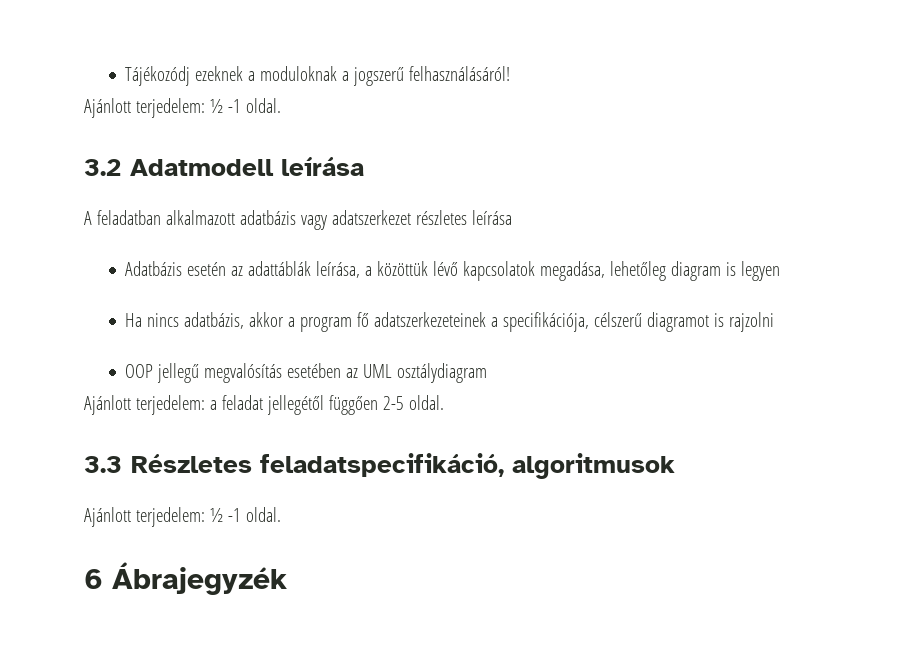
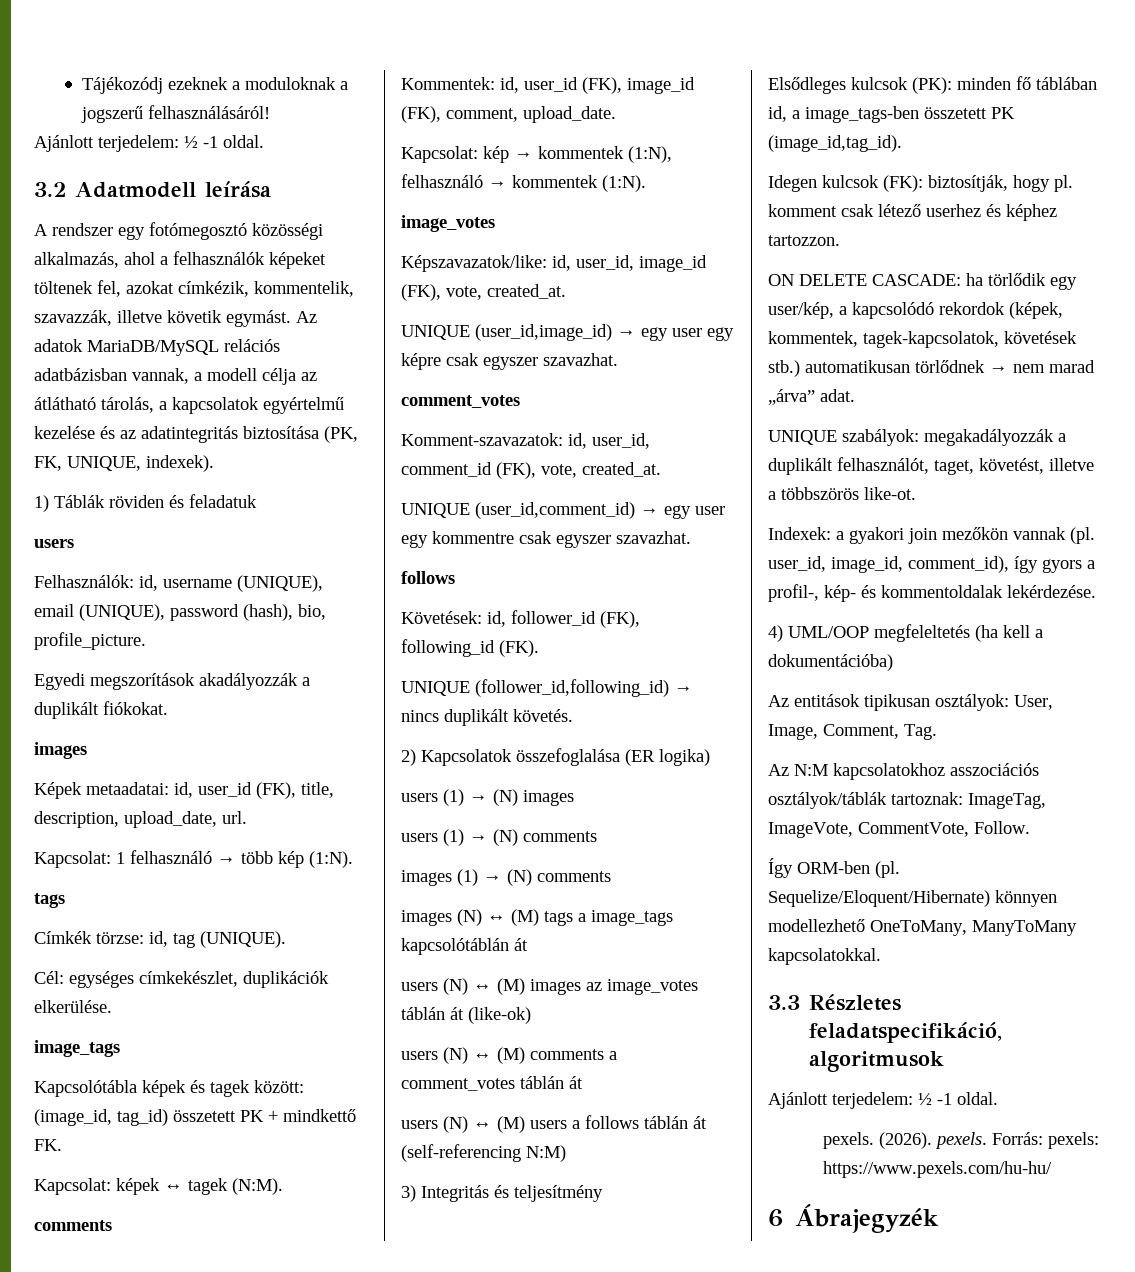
- A feladatban alkalmazott adatbázis vagy adatszerkezet részletes leírása
- Adatbázis esetén az adattáblák leírása, a közöttük lévő kapcsolatok megadása, lehetőleg diagram is legyen
- Ha nincs adatbázis, akkor a program fő adatszerkezeteinek a specifikációja, célszerű diagramot is rajzolni
- OOP jellegű megvalósítás esetében az UML osztálydiagram
- Ajánlott terjedelem: a feladat jellegétől függően 2-5 oldal.
+ A rendszer egy fotómegosztó közösségi alkalmazás, ahol a felhasználók képeket töltenek fel, azokat címkézik, kommentelik, szavazzák, illetve követik egymást. Az adatok MariaDB/MySQL relációs adatbázisban vannak, a modell célja az átlátható tárolás, a kapcsolatok egyértelmű kezelése és az adatintegritás biztosítása (PK, FK, UNIQUE, indexek).
+ 1) Táblák röviden és feladatuk
+ users
+ Felhasználók: id, username (UNIQUE), email (UNIQUE), password (hash), bio, profile_picture.
+ Egyedi megszorítások akadályozzák a duplikált fiókokat.
+ images
+ Képek metaadatai: id, user_id (FK), title, description, upload_date, url.
+ Kapcsolat: 1 felhasználó → több kép (1:N).
+ tags
+ Címkék törzse: id, tag (UNIQUE).
+ Cél: egységes címkekészlet, duplikációk elkerülése.
+ image_tags
+ Kapcsolótábla képek és tagek között: (image_id, tag_id) összetett PK + mindkettő FK.
+ Kapcsolat: képek ↔ tagek (N:M).
+ comments
+ Kommentek: id, user_id (FK), image_id (FK), comment, upload_date.
+ Kapcsolat: kép → kommentek (1:N), felhasználó → kommentek (1:N).
+ image_votes
+ Képszavazatok/like: id, user_id, image_id (FK), vote, created_at.
+ UNIQUE (user_id,image_id) → egy user egy képre csak egyszer szavazhat.
+ comment_votes
+ Komment-szavazatok: id, user_id, comment_id (FK), vote, created_at.
+ UNIQUE (user_id,comment_id) → egy user egy kommentre csak egyszer szavazhat.
+ follows
+ Követések: id, follower_id (FK), following_id (FK).
+ UNIQUE (follower_id,following_id) → nincs duplikált követés.
+ 2) Kapcsolatok összefoglalása (ER logika)
+ users (1) → (N) images
+ users (1) → (N) comments
+ images (1) → (N) comments
+ images (N) ↔ (M) tags a image_tags kapcsolótáblán át
+ users (N) ↔ (M) images az image_votes táblán át (like-ok)
+ users (N) ↔ (M) comments a comment_votes táblán át
+ users (N) ↔ (M) users a follows táblán át (self-referencing N:M)
+ 3) Integritás és teljesítmény
+ Elsődleges kulcsok (PK): minden fő táblában id, a image_tags-ben összetett PK (image_id,tag_id).
+ Idegen kulcsok (FK): biztosítják, hogy pl. komment csak létező userhez és képhez tartozzon.
+ ON DELETE CASCADE: ha törlődik egy user/kép, a kapcsolódó rekordok (képek, kommentek, tagek-kapcsolatok, követések stb.) automatikusan törlődnek → nem marad „árva” adat.
+ UNIQUE szabályok: megakadályozzák a duplikált felhasználót, taget, követést, illetve a többszörös like-ot.
+ Indexek: a gyakori join mezőkön vannak (pl. user_id, image_id, comment_id), így gyors a profil-, kép- és kommentoldalak lekérdezése.
+ 4) UML/OOP megfeleltetés (ha kell a dokumentációba)
+ Az entitások tipikusan osztályok: User, Image, Comment, Tag.
+ Az N:M kapcsolatokhoz asszociációs osztályok/táblák tartoznak: ImageTag, ImageVote, CommentVote, Follow.
+ Így ORM-ben (pl. Sequelize/Eloquent/Hibernate) könnyen modellezhető OneToMany, ManyToMany kapcsolatokkal.
+ pexels. (2026). pexels. Forrás: pexels: https://www.pexels.com/hu-hu/

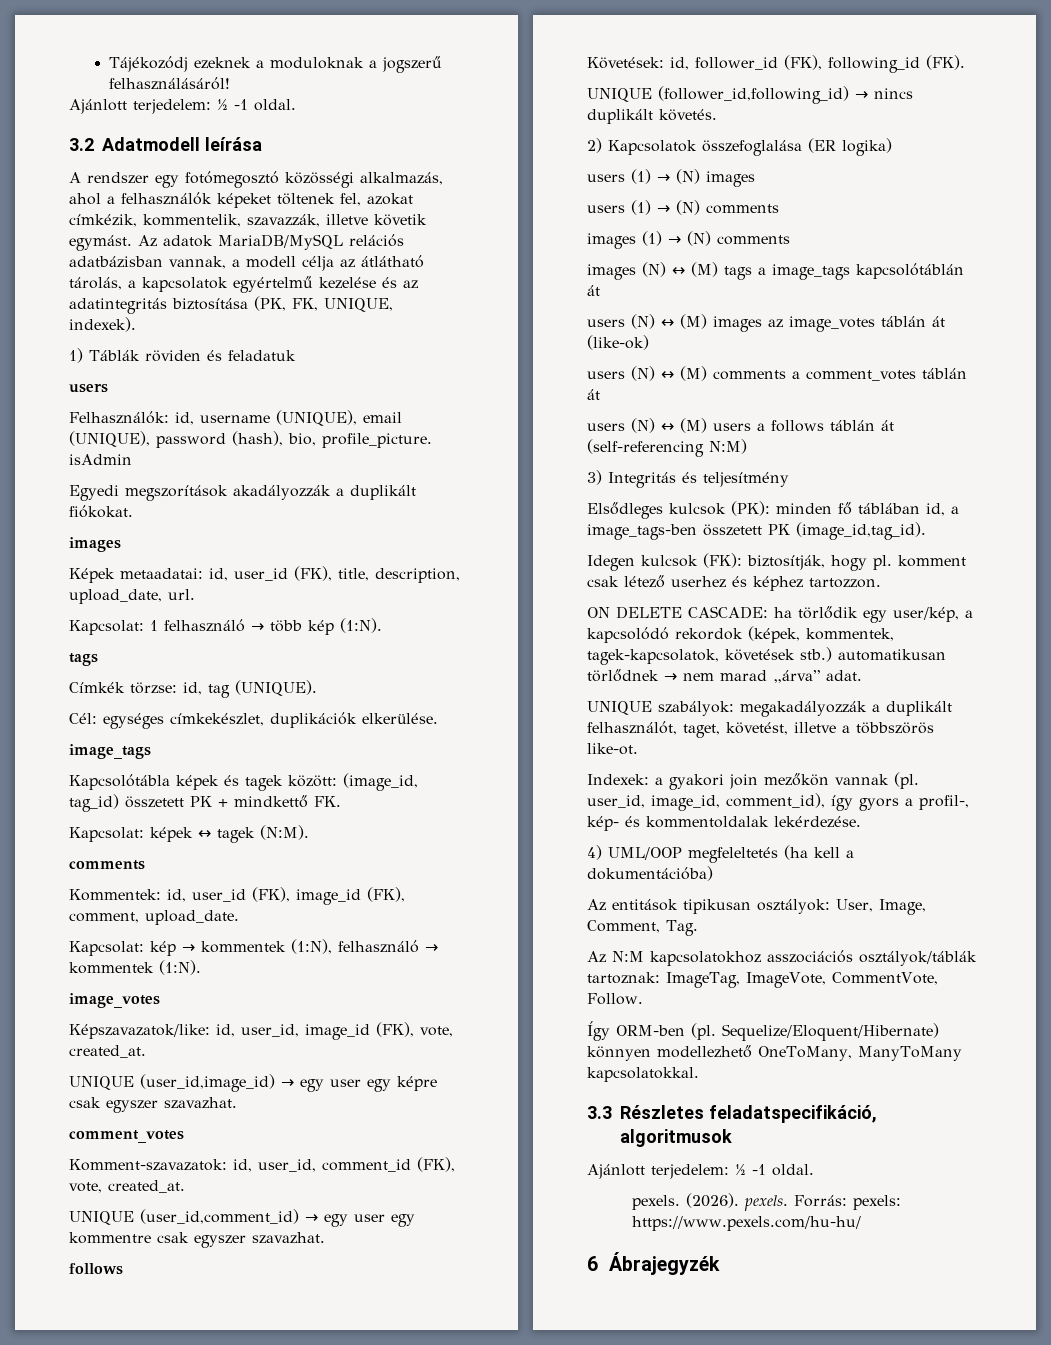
- Felhasználók: id, username (UNIQUE), email (UNIQUE), password (hash), bio, profile_picture.
+ Felhasználók: id, username (UNIQUE), email (UNIQUE), password (hash), bio, profile_picture. isAdmin

